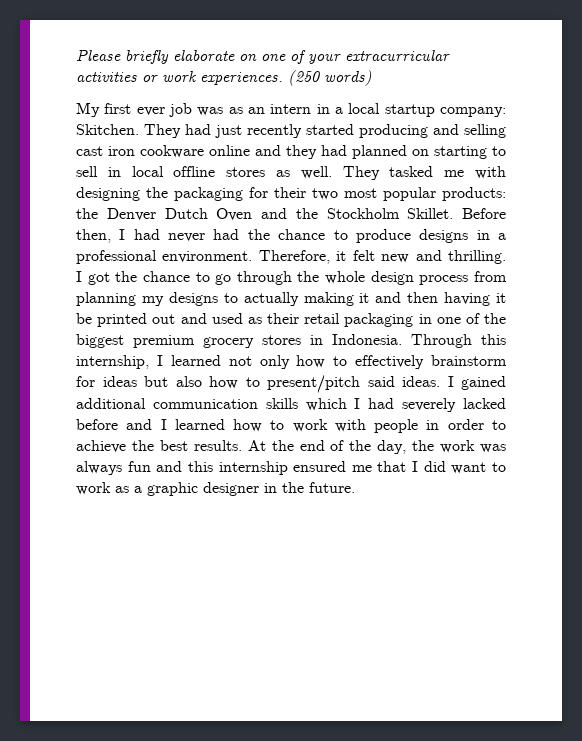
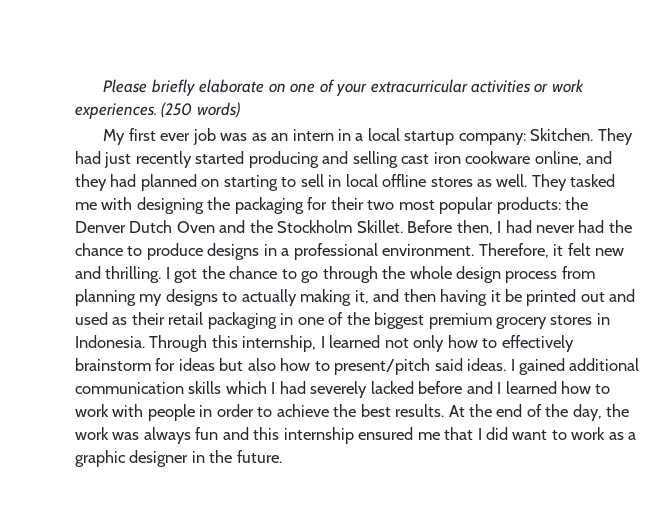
- They had just recently started producing and selling cast iron cookware online and they had planned on starting to sell in local offline stores as well.
+ They had just recently started producing and selling cast iron cookware online, and they had planned on starting to sell in local offline stores as well.
- I got the chance to go through the whole design process from planning my designs to actually making it and then having it be printed out and used as their retail packaging in one of the biggest premium grocery stores in Indonesia.
+ I got the chance to go through the whole design process from planning my designs to actually making it, and then having it be printed out and used as their retail packaging in one of the biggest premium grocery stores in Indonesia.

